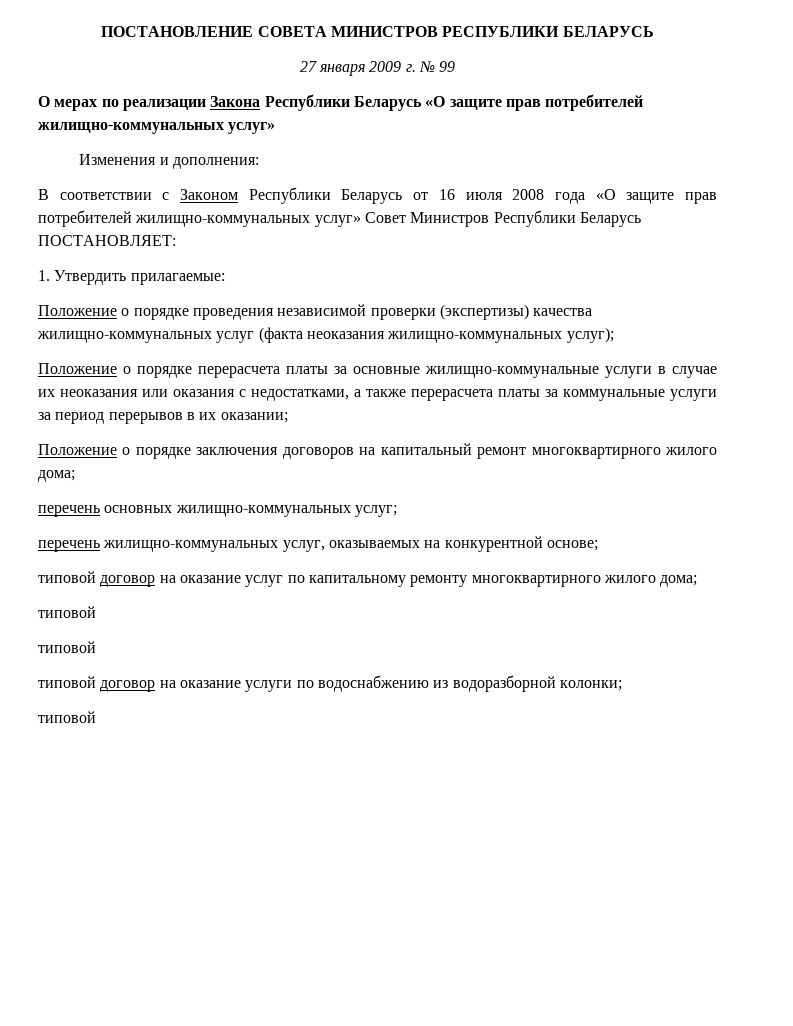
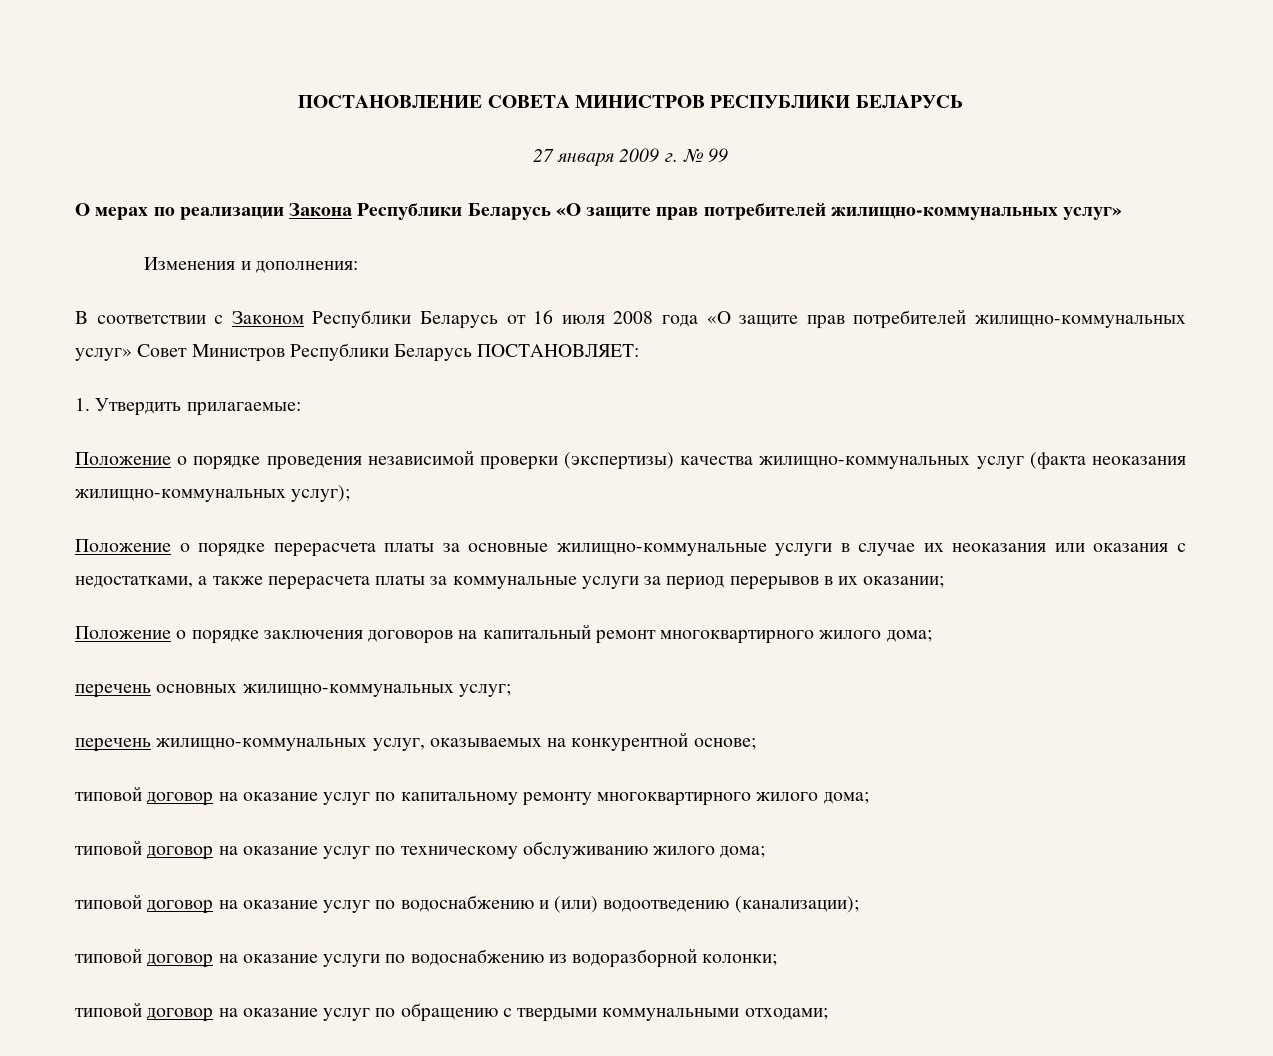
  типовой договор на оказание услуг по капитальному ремонту многоквартирного жилого дома;
- типовой
- типовой
+ типовой договор на оказание услуг по техническому обслуживанию жилого дома;
+ типовой договор на оказание услуг по водоснабжению и (или) водоотведению (канализации);
  типовой договор на оказание услуги по водоснабжению из водоразборной колонки;
- типовой
+ типовой договор на оказание услуг по обращению с твердыми коммунальными отходами;

